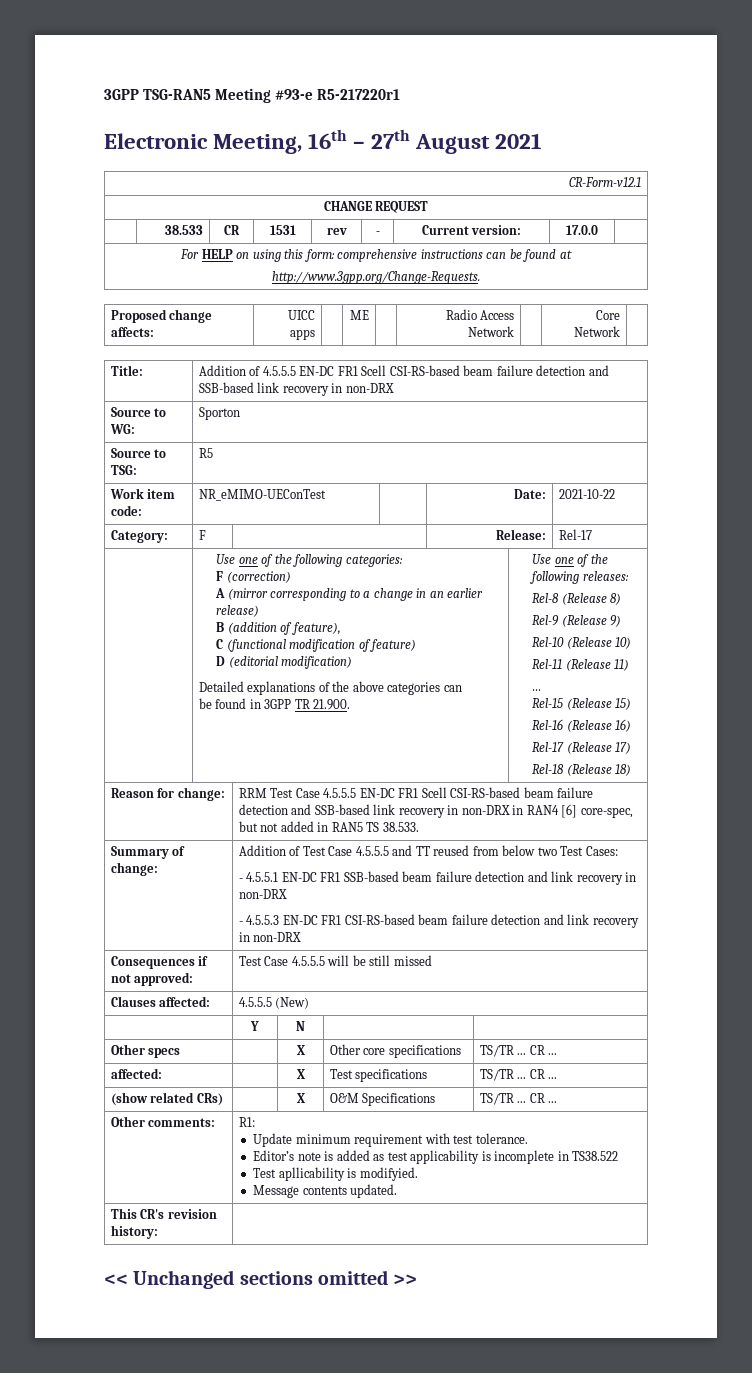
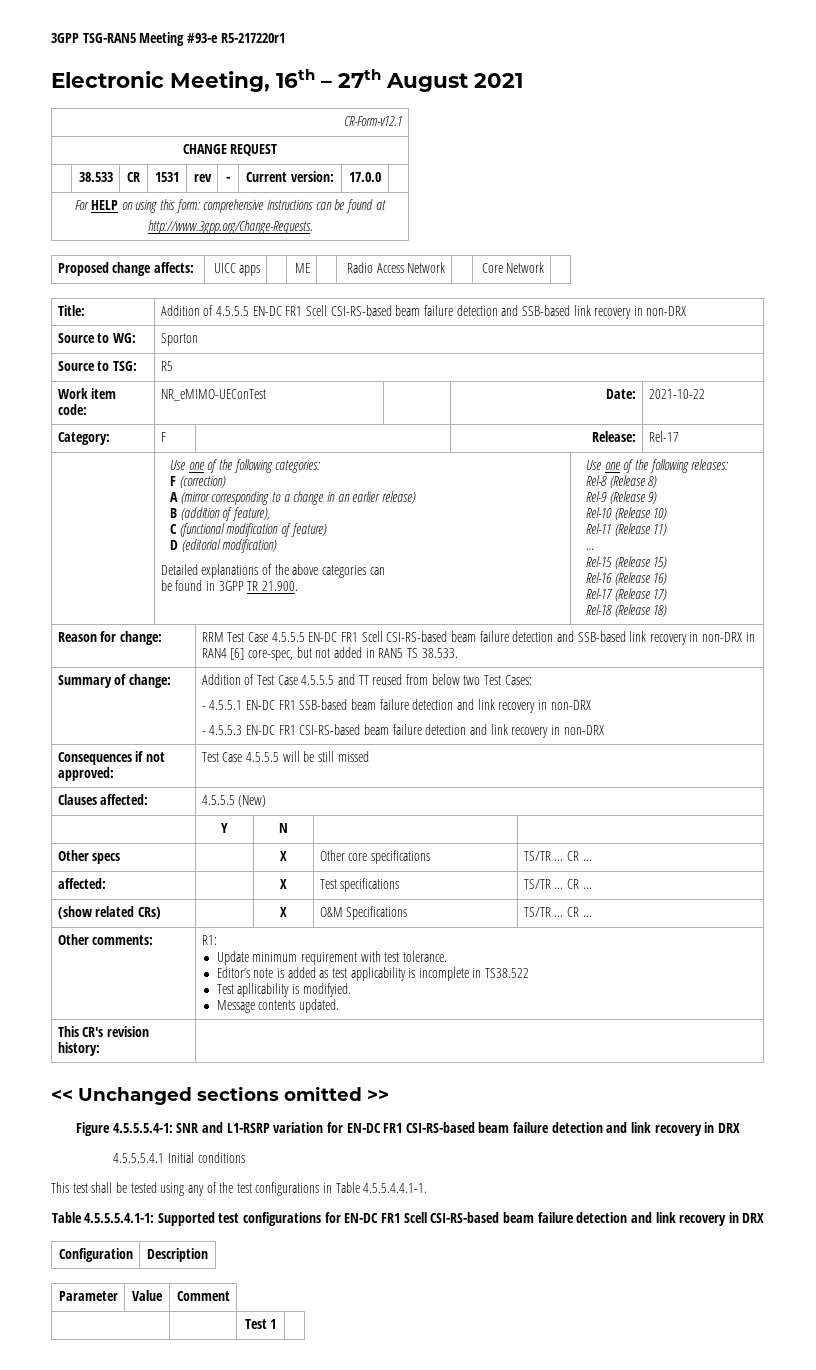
+ Figure 4.5.5.5.4-1: SNR and L1-RSRP variation for EN-DC FR1 CSI-RS-based beam failure detection and link recovery in DRX
+ 4.5.5.5.4.1 Initial conditions
+ This test shall be tested using any of the test configurations in Table 4.5.5.4.4.1-1.
+ Table 4.5.5.5.4.1-1: Supported test configurations for EN-DC FR1 Scell CSI-RS-based beam failure detection and link recovery in DRX
+ Configuration | Description
+ Parameter | Value | Comment
+ | | Test 1 |

